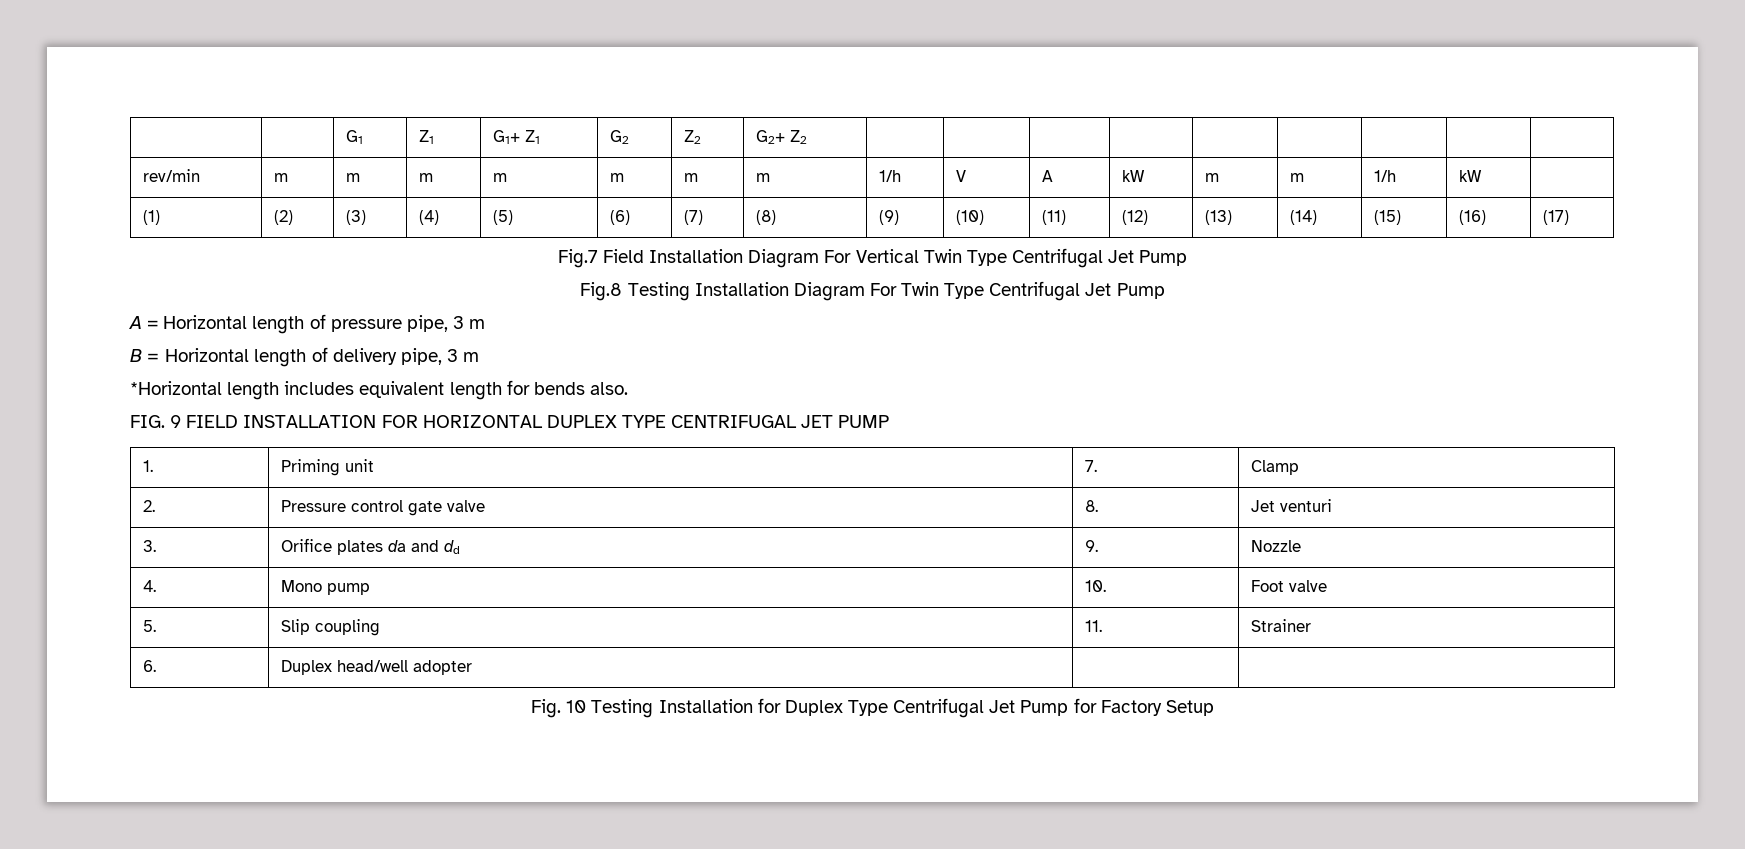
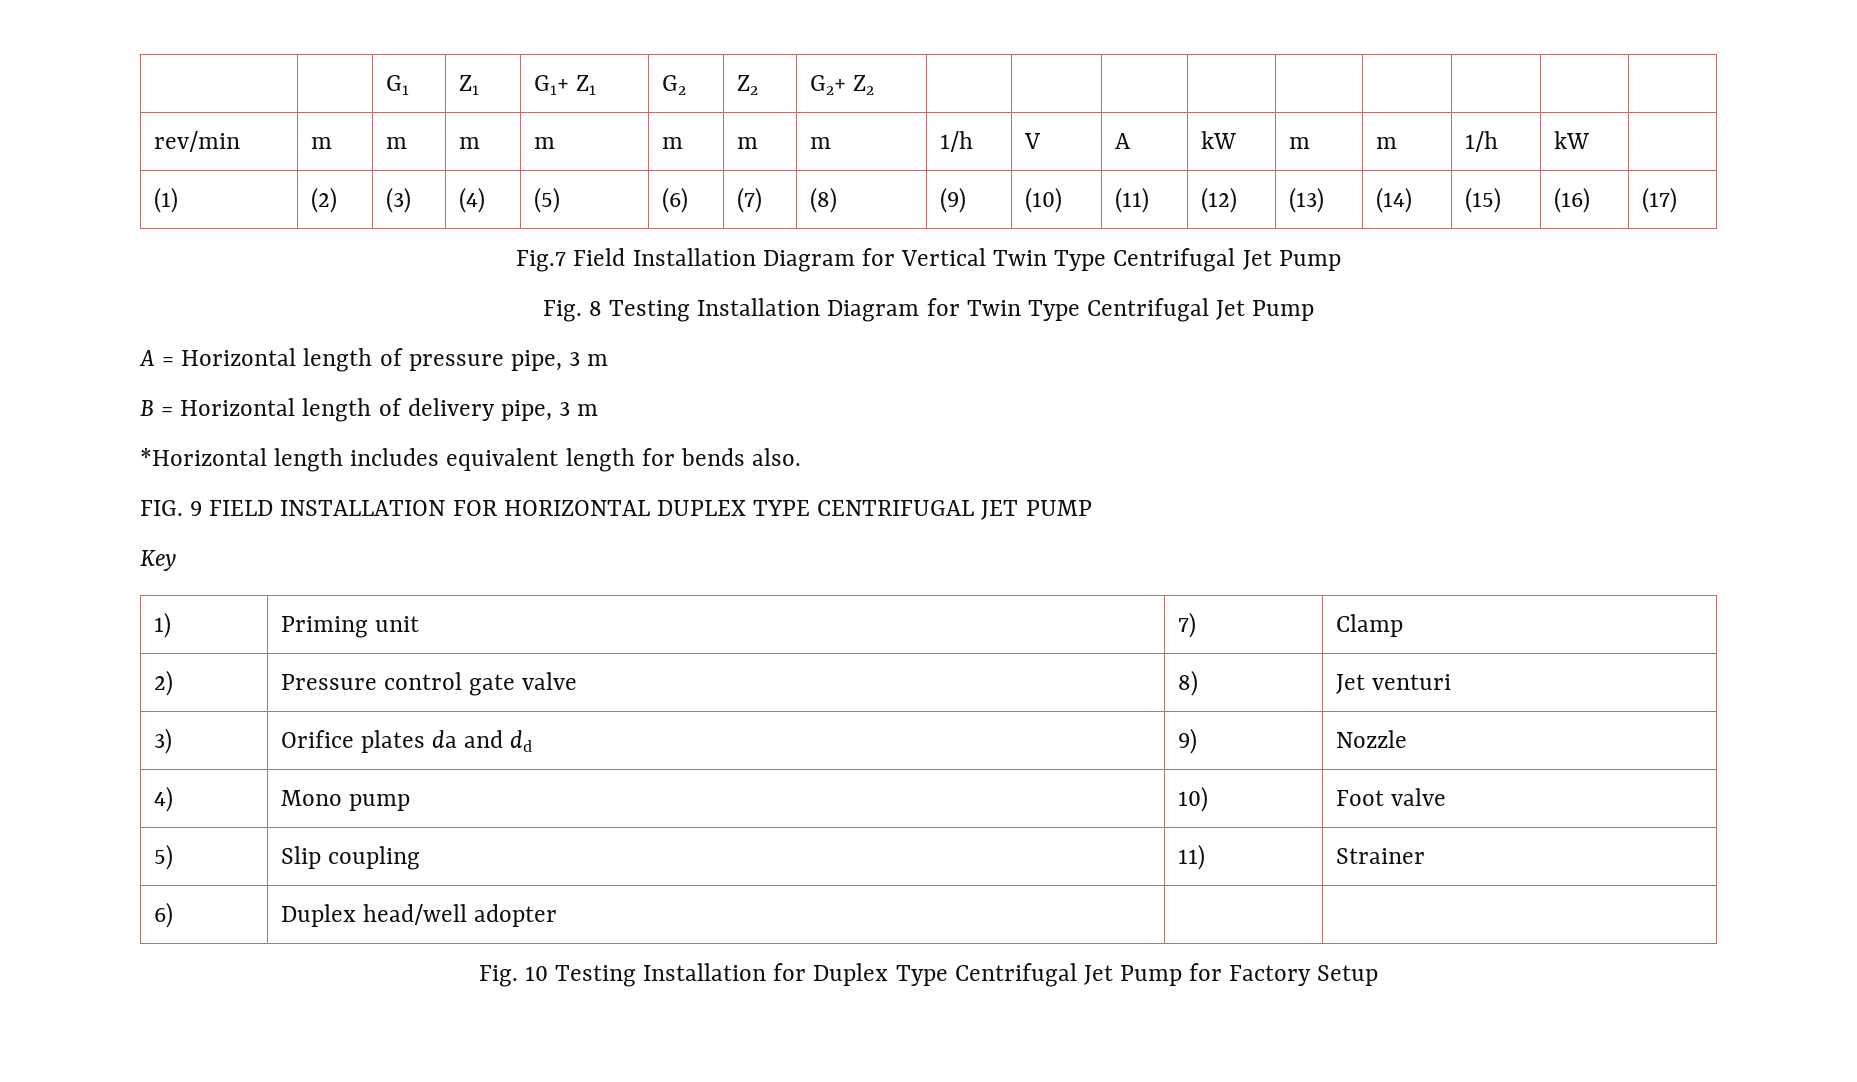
- Fig.7 Field Installation Diagram For Vertical Twin Type Centrifugal Jet Pump
+ Fig.7 Field Installation Diagram for Vertical Twin Type Centrifugal Jet Pump
- Fig.8 Testing Installation Diagram For Twin Type Centrifugal Jet Pump
+ Fig. 8 Testing Installation Diagram for Twin Type Centrifugal Jet Pump
- 1. | Priming unit | 7. | Clamp
+ Key
+ 1) | Priming unit | 7) | Clamp
- 2. | Pressure control gate valve | 8. | Jet venturi
+ 2) | Pressure control gate valve | 8) | Jet venturi
- 3. | Orifice plates da and dd | 9. | Nozzle
+ 3) | Orifice plates da and dd | 9) | Nozzle
- 4. | Mono pump | 10. | Foot valve
+ 4) | Mono pump | 10) | Foot valve
- 5. | Slip coupling | 11. | Strainer
+ 5) | Slip coupling | 11) | Strainer
- 6. | Duplex head/well adopter | |
+ 6) | Duplex head/well adopter | |

